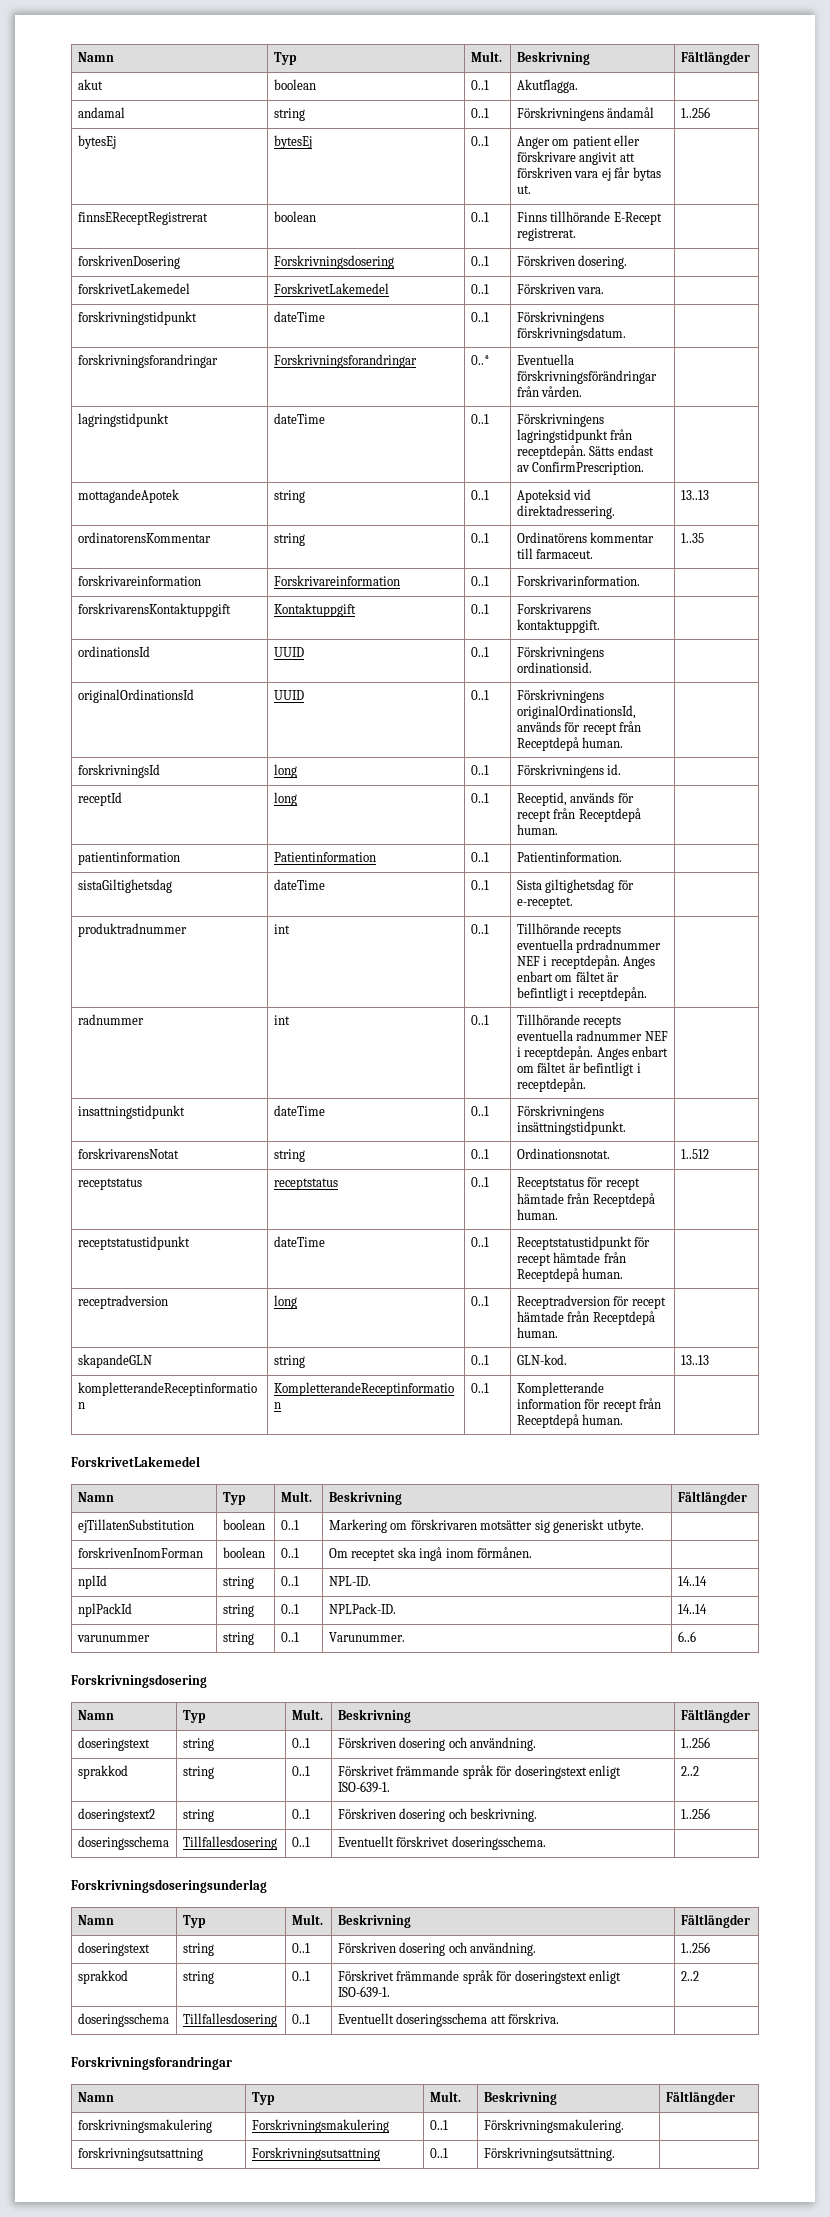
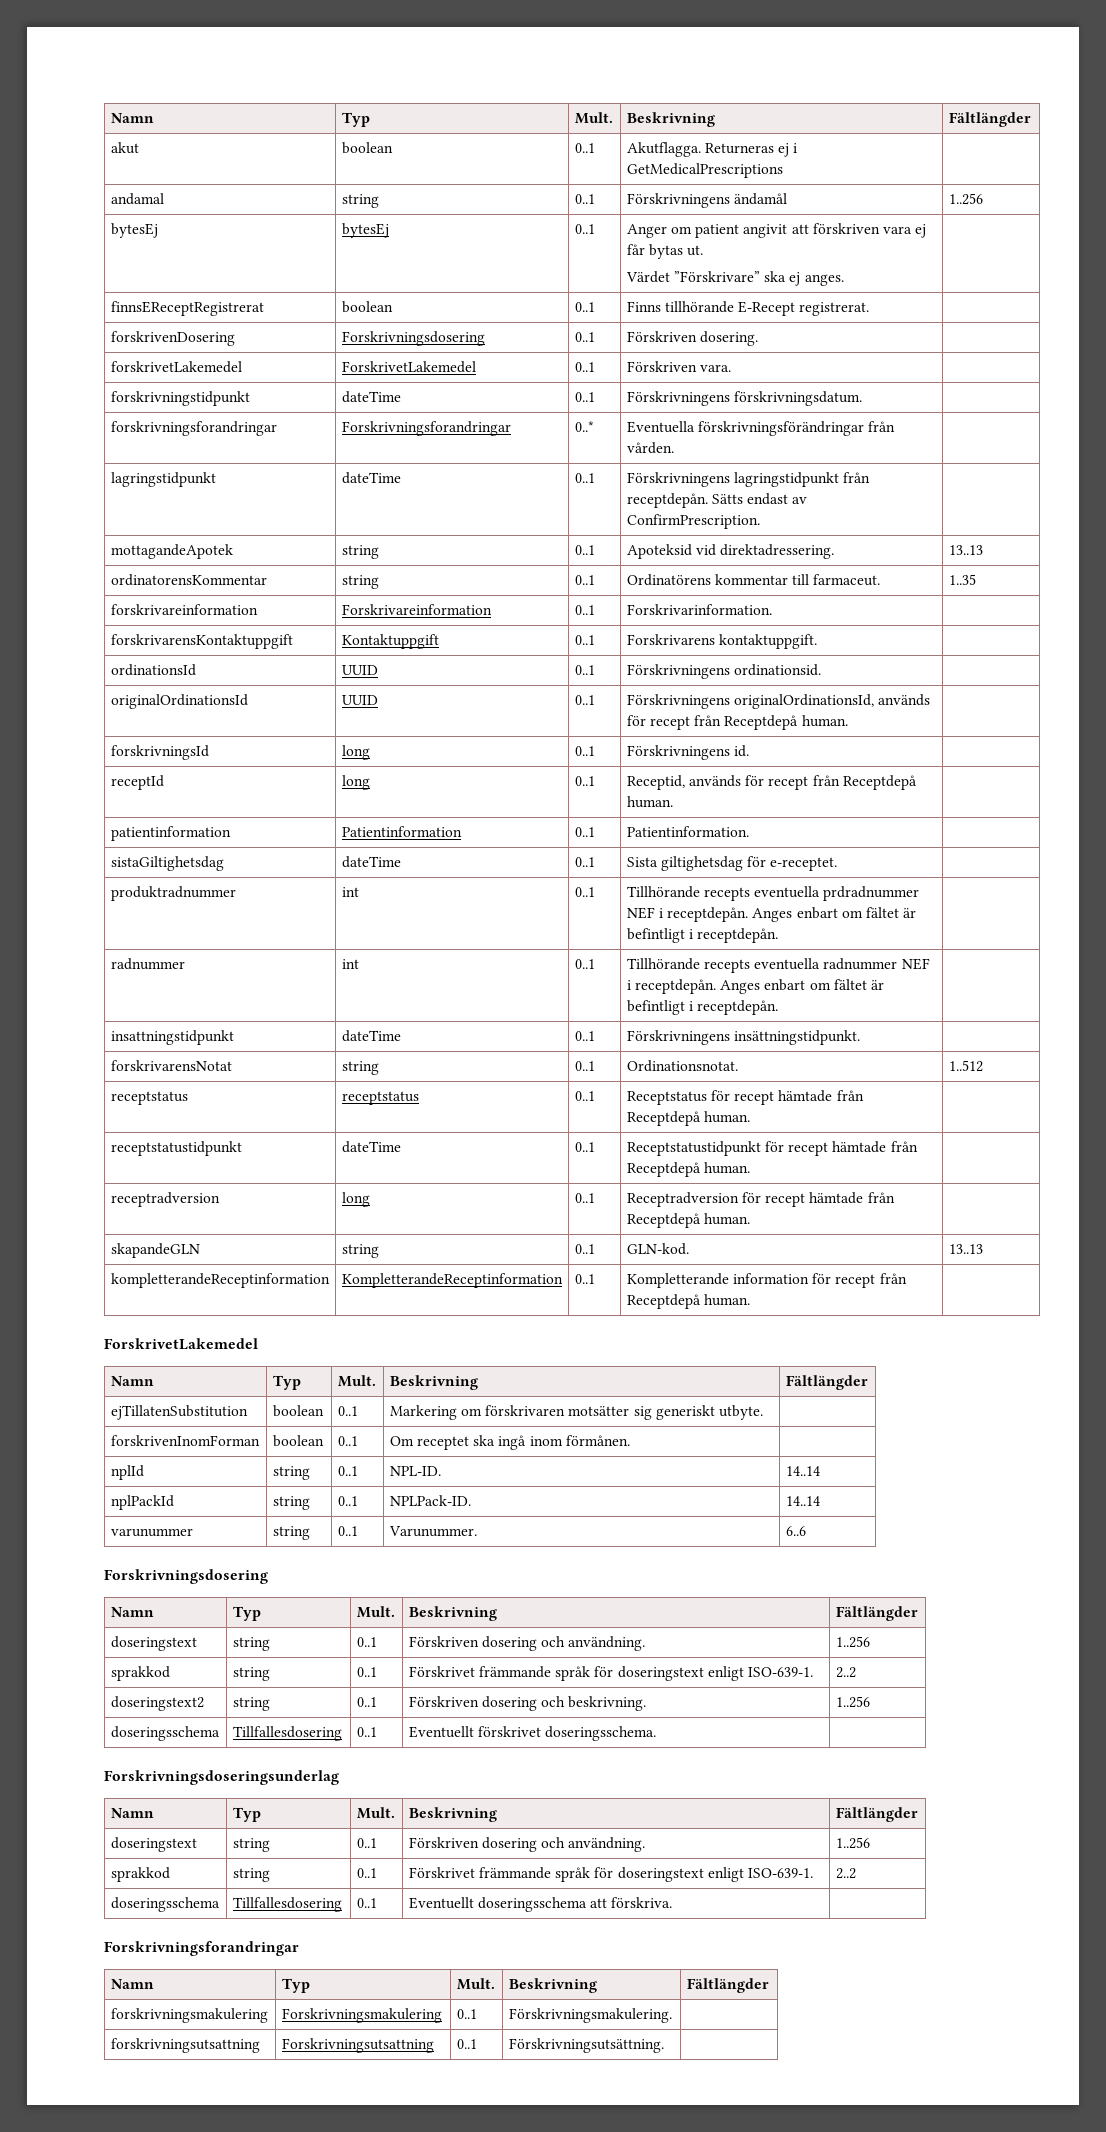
- akut | boolean | 0..1 | Akutflagga. |
+ akut | boolean | 0..1 | Akutflagga. Returneras ej i GetMedicalPrescriptions |
- bytesEj | bytesEj | 0..1 | Anger om patient eller förskrivare angivit att förskriven vara ej får bytas ut. |
+ bytesEj | bytesEj | 0..1 | Anger om patient angivit att förskriven vara ej får bytas ut.
+ Värdet ”Förskrivare” ska ej anges. |

